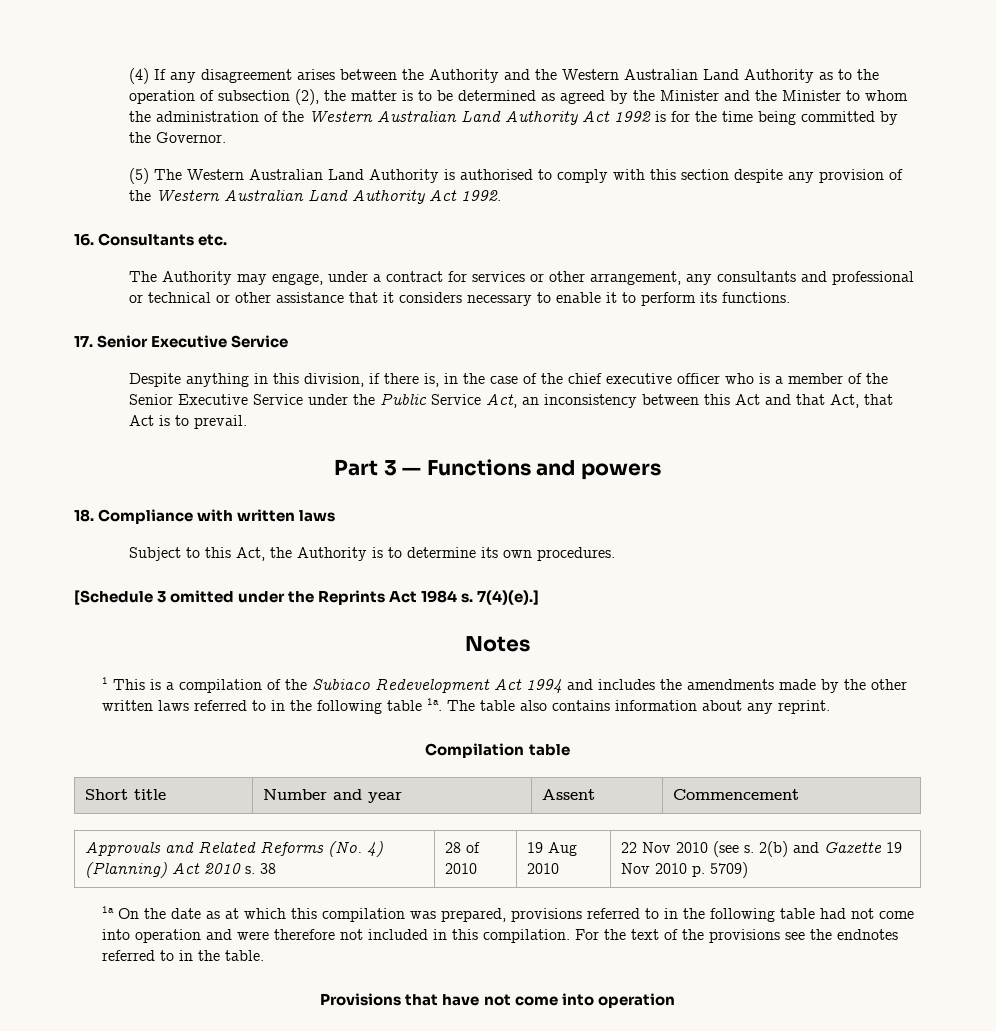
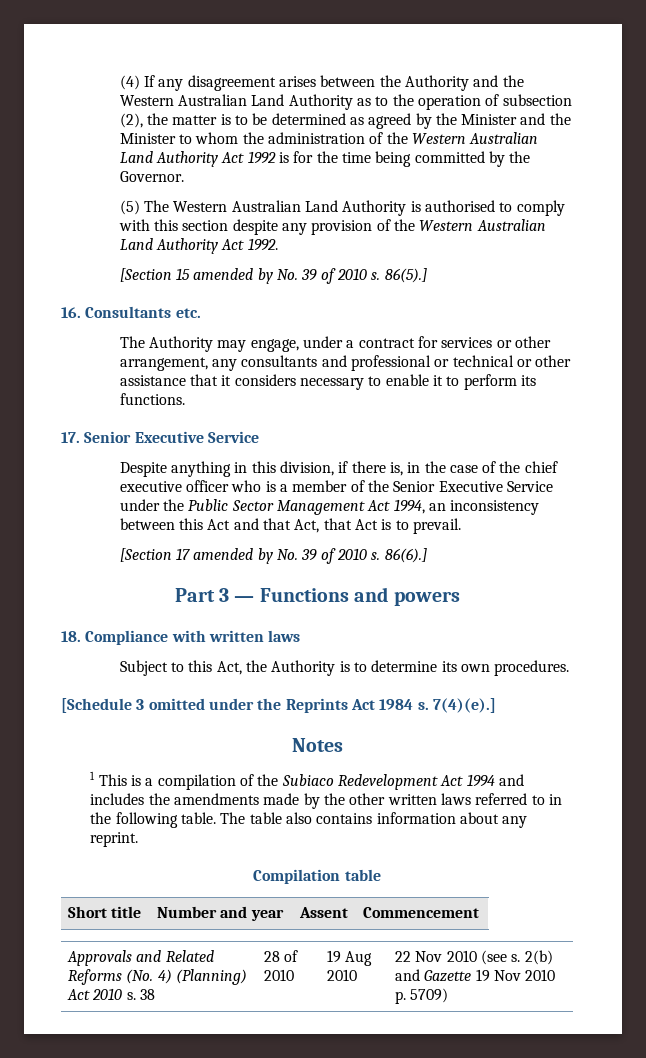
+ [Section 15 amended by No. 39 of 2010 s. 86(5).]
- Despite anything in this division, if there is, in the case of the chief executive officer who is a member of the Senior Executive Service under the Public Service Act, an inconsistency between this Act and that Act, that Act is to prevail.
+ Despite anything in this division, if there is, in the case of the chief executive officer who is a member of the Senior Executive Service under the Public Sector Management Act 1994, an inconsistency between this Act and that Act, that Act is to prevail.
+ [Section 17 amended by No. 39 of 2010 s. 86(6).]
- 1 This is a compilation of the Subiaco Redevelopment Act 1994 and includes the amendments made by the other written laws referred to in the following table 1a.
+ 1 This is a compilation of the Subiaco Redevelopment Act 1994 and includes the amendments made by the other written laws referred to in the following table.
- 1a On the date as at which this compilation was prepared, provisions referred to in the following table had not come into operation and were therefore not included in this compilation. For the text of the provisions see the endnotes referred to in the table.
- Provisions that have not come into operation

